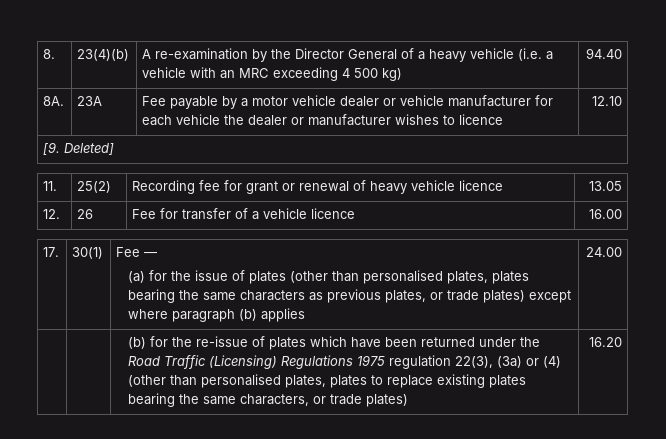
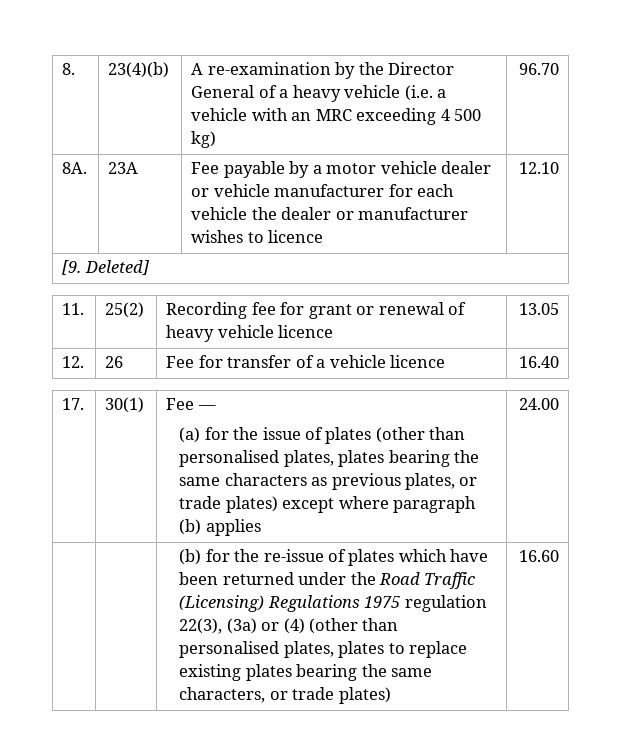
- 8. | 23(4)(b) | A re-examination by the Director General of a heavy vehicle (i.e. a vehicle with an MRC exceeding 4 500 kg) | 94.40
+ 8. | 23(4)(b) | A re-examination by the Director General of a heavy vehicle (i.e. a vehicle with an MRC exceeding 4 500 kg) | 96.70
- 12. | 26 | Fee for transfer of a vehicle licence | 16.00
+ 12. | 26 | Fee for transfer of a vehicle licence | 16.40
- | | (b) for the re-issue of plates which have been returned under the Road Traffic (Licensing) Regulations 1975 regulation 22(3), (3a) or (4) (other than personalised plates, plates to replace existing plates bearing the same characters, or trade plates) | 16.20
+ | | (b) for the re-issue of plates which have been returned under the Road Traffic (Licensing) Regulations 1975 regulation 22(3), (3a) or (4) (other than personalised plates, plates to replace existing plates bearing the same characters, or trade plates) | 16.60

